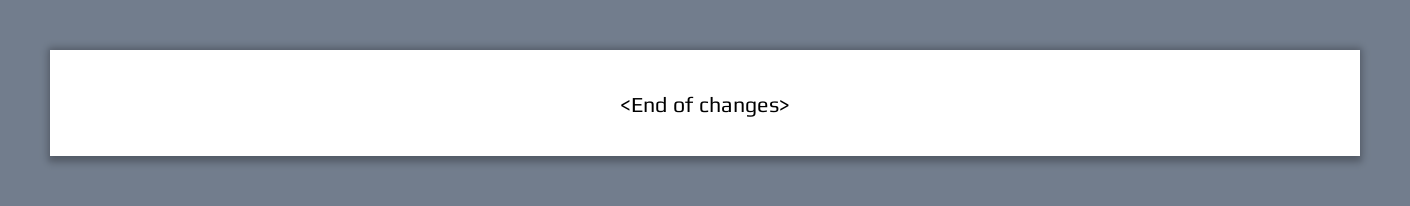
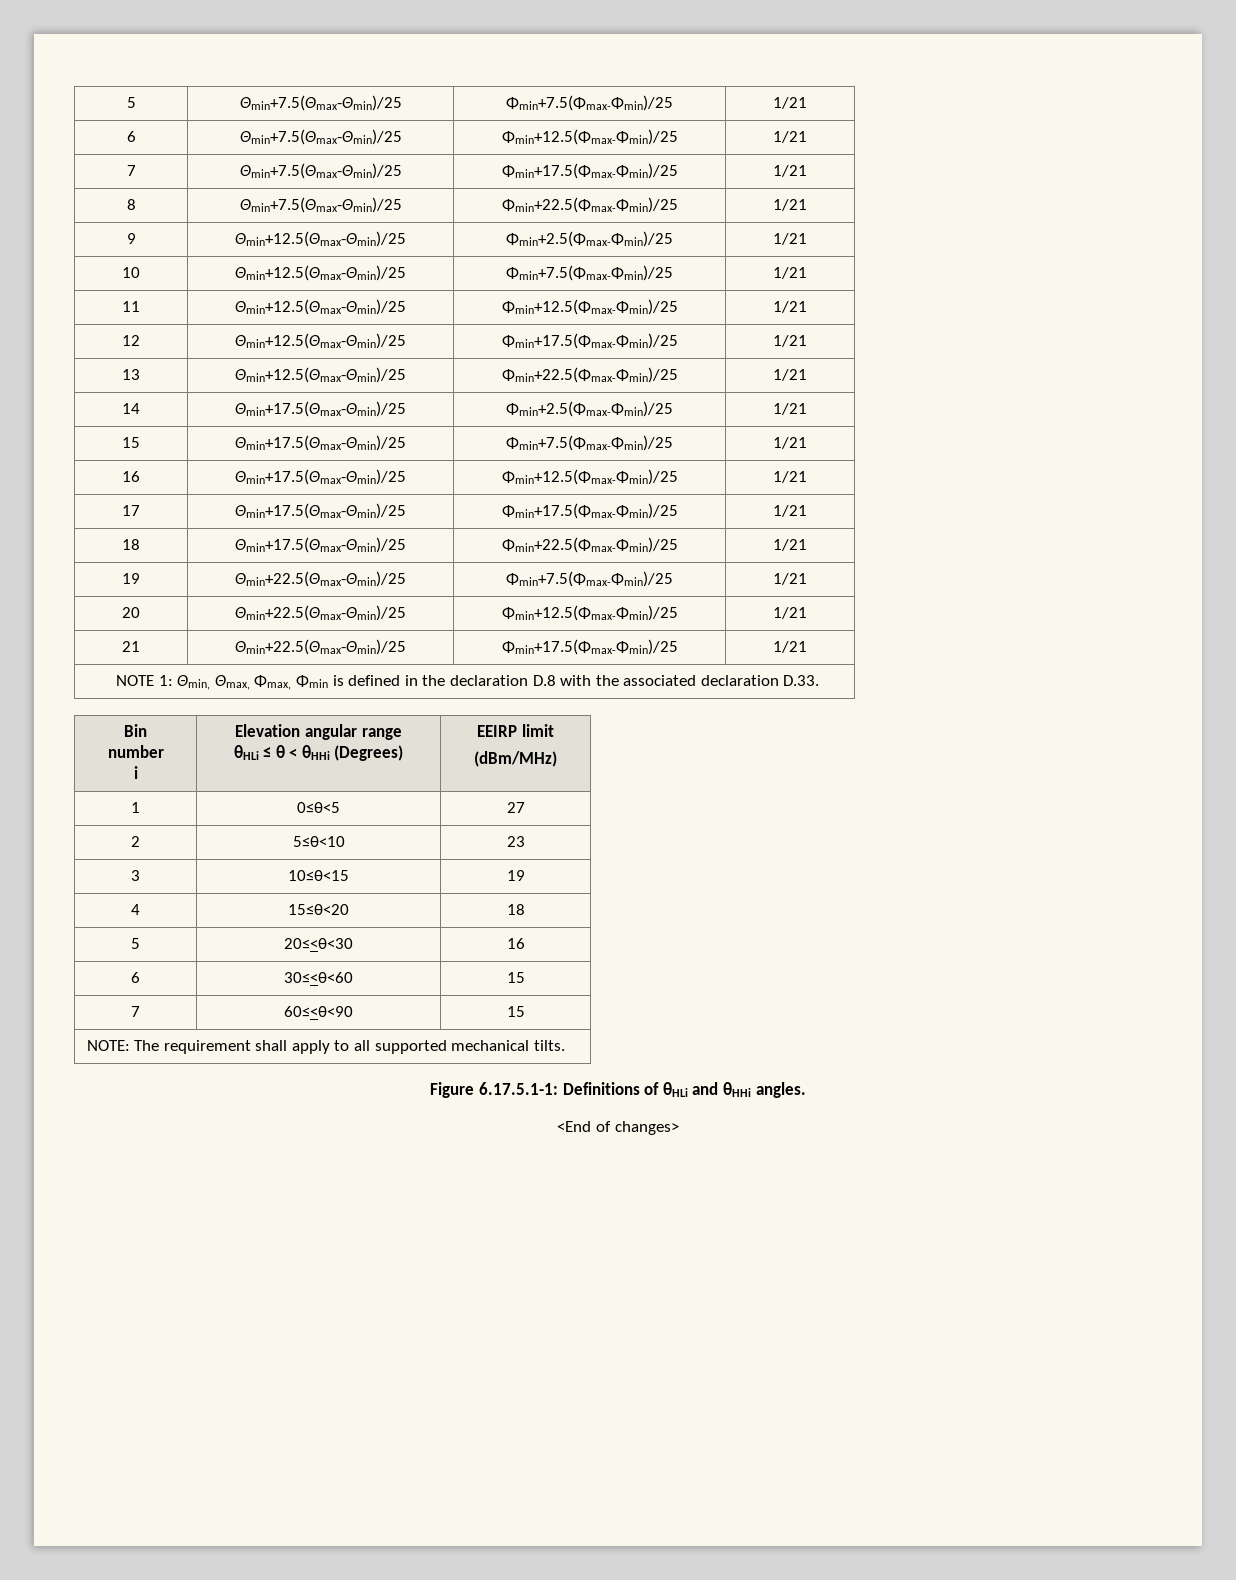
+ 5 | Θmin+7.5(Θmax-Θmin)/25 | Φmin+7.5(Φmax-Φmin)/25 | 1/21
+ 6 | Θmin+7.5(Θmax-Θmin)/25 | Φmin+12.5(Φmax-Φmin)/25 | 1/21
+ 7 | Θmin+7.5(Θmax-Θmin)/25 | Φmin+17.5(Φmax-Φmin)/25 | 1/21
+ 8 | Θmin+7.5(Θmax-Θmin)/25 | Φmin+22.5(Φmax-Φmin)/25 | 1/21
+ 9 | Θmin+12.5(Θmax-Θmin)/25 | Φmin+2.5(Φmax-Φmin)/25 | 1/21
+ 10 | Θmin+12.5(Θmax-Θmin)/25 | Φmin+7.5(Φmax-Φmin)/25 | 1/21
+ 11 | Θmin+12.5(Θmax-Θmin)/25 | Φmin+12.5(Φmax-Φmin)/25 | 1/21
+ 12 | Θmin+12.5(Θmax-Θmin)/25 | Φmin+17.5(Φmax-Φmin)/25 | 1/21
+ 13 | Θmin+12.5(Θmax-Θmin)/25 | Φmin+22.5(Φmax-Φmin)/25 | 1/21
+ 14 | Θmin+17.5(Θmax-Θmin)/25 | Φmin+2.5(Φmax-Φmin)/25 | 1/21
+ 15 | Θmin+17.5(Θmax-Θmin)/25 | Φmin+7.5(Φmax-Φmin)/25 | 1/21
+ 16 | Θmin+17.5(Θmax-Θmin)/25 | Φmin+12.5(Φmax-Φmin)/25 | 1/21
+ 17 | Θmin+17.5(Θmax-Θmin)/25 | Φmin+17.5(Φmax-Φmin)/25 | 1/21
+ 18 | Θmin+17.5(Θmax-Θmin)/25 | Φmin+22.5(Φmax-Φmin)/25 | 1/21
+ 19 | Θmin+22.5(Θmax-Θmin)/25 | Φmin+7.5(Φmax-Φmin)/25 | 1/21
+ 20 | Θmin+22.5(Θmax-Θmin)/25 | Φmin+12.5(Φmax-Φmin)/25 | 1/21
+ 21 | Θmin+22.5(Θmax-Θmin)/25 | Φmin+17.5(Φmax-Φmin)/25 | 1/21
+ NOTE 1: Θmin, Θmax, Φmax, Φmin is defined in the declaration D.8 with the associated declaration D.33.
+ Bin
+ number
+ i | Elevation angular range
+ θHLi ≤ θ < θHHi (Degrees) | EEIRP limit
+ (dBm/MHz)
+ 1 | 0≤θ<5 | 27
+ 2 | 5≤θ<10 | 23
+ 3 | 10≤θ<15 | 19
+ 4 | 15≤θ<20 | 18
+ 5 | 20≤<θ<30 | 16
+ 6 | 30≤<θ<60 | 15
+ 7 | 60≤<θ<90 | 15
+ NOTE: The requirement shall apply to all supported mechanical tilts.
+ Figure 6.17.5.1-1: Definitions of θHLi and θHHi angles.

